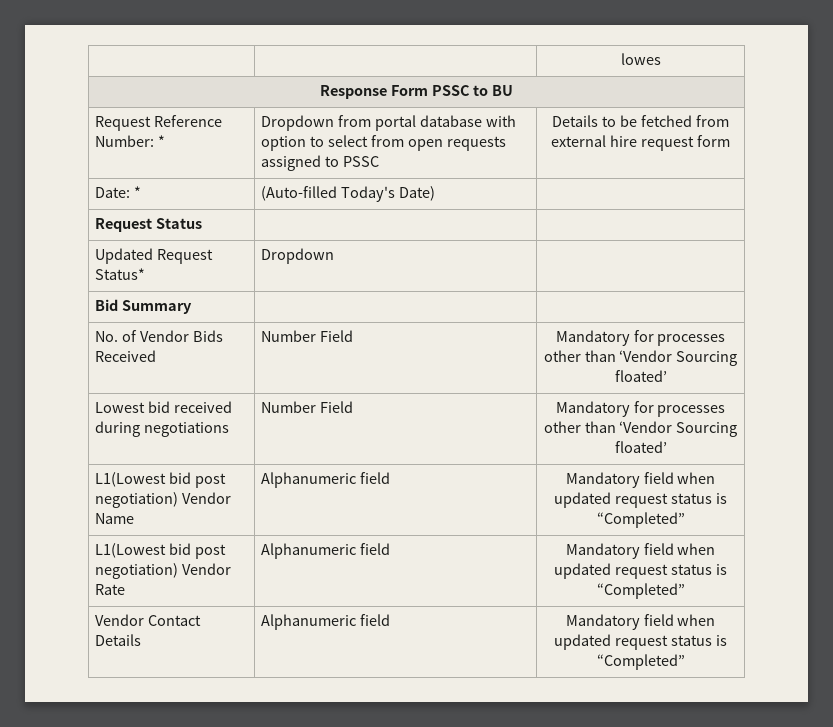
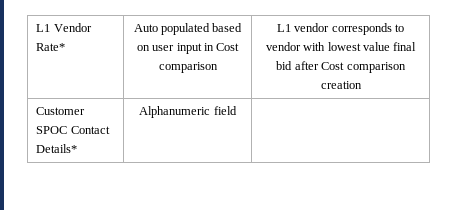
- | | lowes
- Response Form PSSC to BU
- Request Reference Number: * | Dropdown from portal database with option to select from open requests assigned to PSSC | Details to be fetched from external hire request form
- Date: * | (Auto-filled Today's Date) |
- Request Status | |
- Updated Request Status* | Dropdown |
- Bid Summary | |
- No. of Vendor Bids Received | Number Field | Mandatory for processes other than ‘Vendor Sourcing floated’
- Lowest bid received during negotiations | Number Field | Mandatory for processes other than ‘Vendor Sourcing floated’
- L1(Lowest bid post negotiation) Vendor Name | Alphanumeric field | Mandatory field when updated request status is “Completed”
- L1(Lowest bid post negotiation) Vendor Rate | Alphanumeric field | Mandatory field when updated request status is “Completed”
- Vendor Contact Details | Alphanumeric field | Mandatory field when updated request status is “Completed”
+ L1 Vendor Rate* | Auto populated based on user input in Cost comparison | L1 vendor corresponds to vendor with lowest value final bid after Cost comparison creation
+ Customer SPOC Contact Details* | Alphanumeric field |

